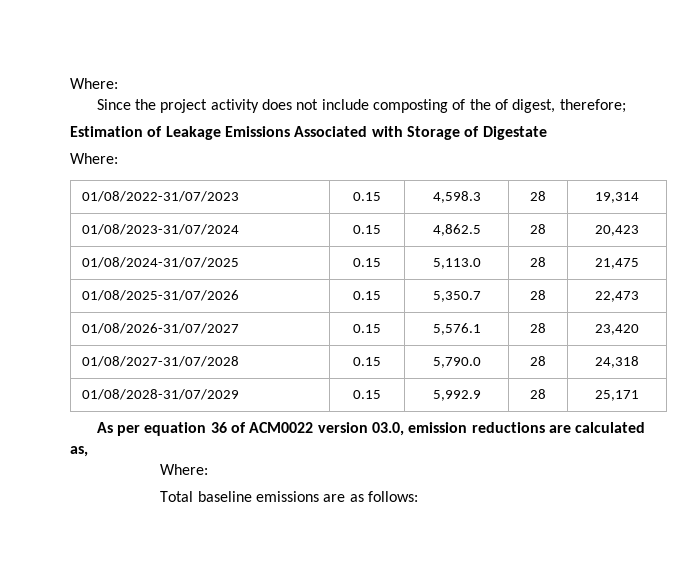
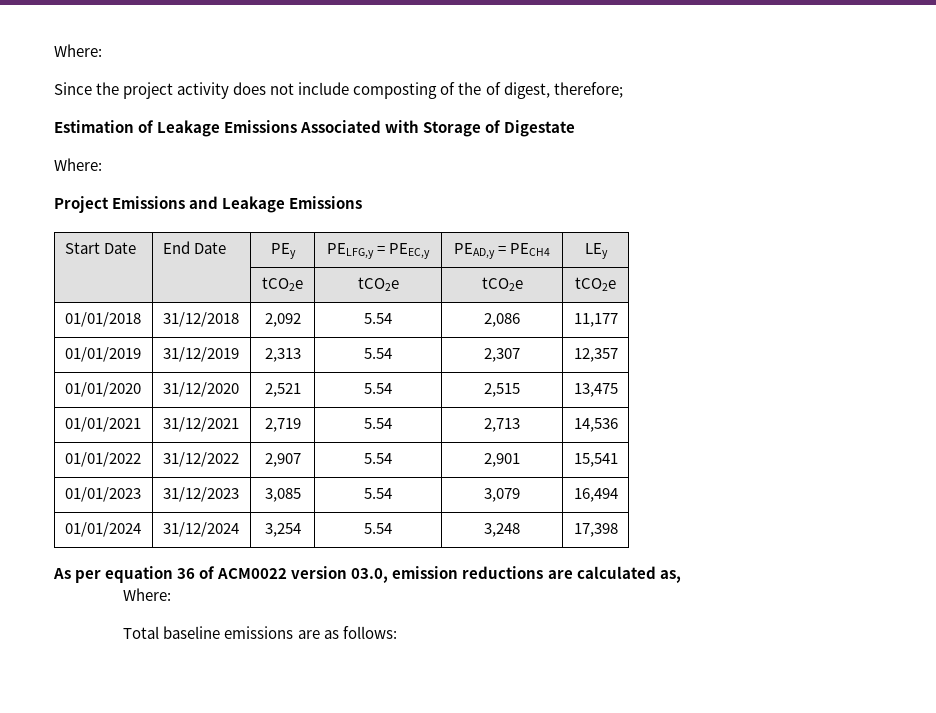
- 01/08/2022-31/07/2023 | 0.15 | 4,598.3 | 28 | 19,314
- 01/08/2023-31/07/2024 | 0.15 | 4,862.5 | 28 | 20,423
- 01/08/2024-31/07/2025 | 0.15 | 5,113.0 | 28 | 21,475
- 01/08/2025-31/07/2026 | 0.15 | 5,350.7 | 28 | 22,473
- 01/08/2026-31/07/2027 | 0.15 | 5,576.1 | 28 | 23,420
- 01/08/2027-31/07/2028 | 0.15 | 5,790.0 | 28 | 24,318
- 01/08/2028-31/07/2029 | 0.15 | 5,992.9 | 28 | 25,171
+ Project Emissions and Leakage Emissions
+ Start Date | End Date | PEy | PELFG,y = PEEC,y | PEAD,y = PECH4 | LEy
+ | | tCO2e | tCO2e | tCO2e | tCO2e
+ 01/01/2018 | 31/12/2018 | 2,092 | 5.54 | 2,086 | 11,177
+ 01/01/2019 | 31/12/2019 | 2,313 | 5.54 | 2,307 | 12,357
+ 01/01/2020 | 31/12/2020 | 2,521 | 5.54 | 2,515 | 13,475
+ 01/01/2021 | 31/12/2021 | 2,719 | 5.54 | 2,713 | 14,536
+ 01/01/2022 | 31/12/2022 | 2,907 | 5.54 | 2,901 | 15,541
+ 01/01/2023 | 31/12/2023 | 3,085 | 5.54 | 3,079 | 16,494
+ 01/01/2024 | 31/12/2024 | 3,254 | 5.54 | 3,248 | 17,398

